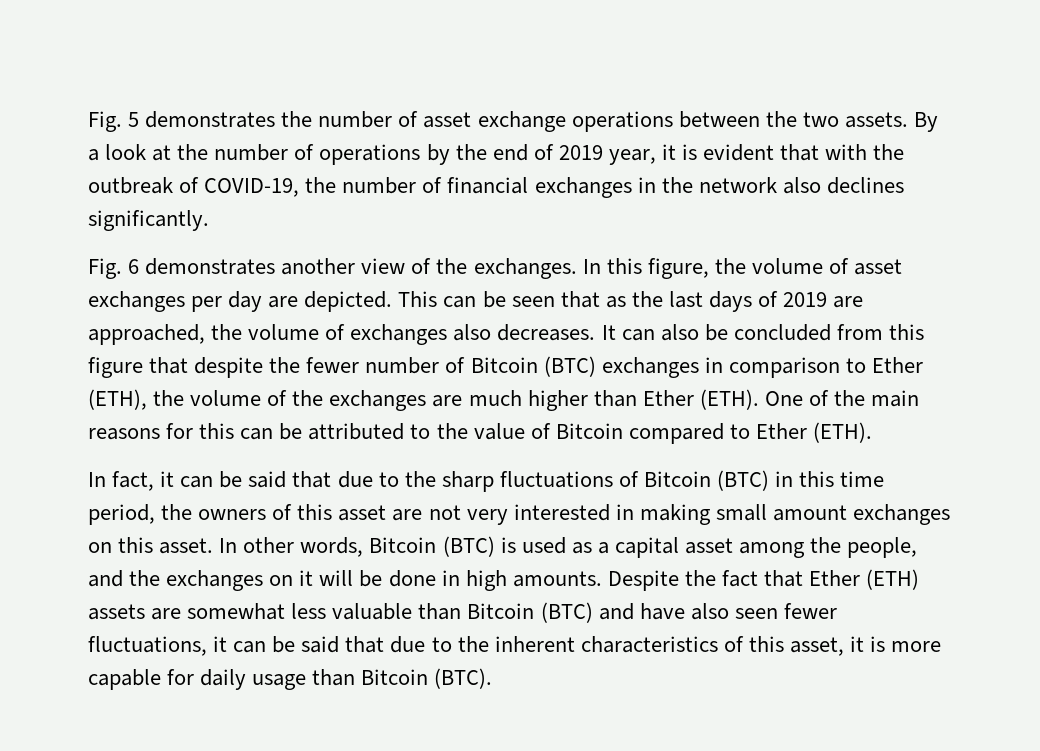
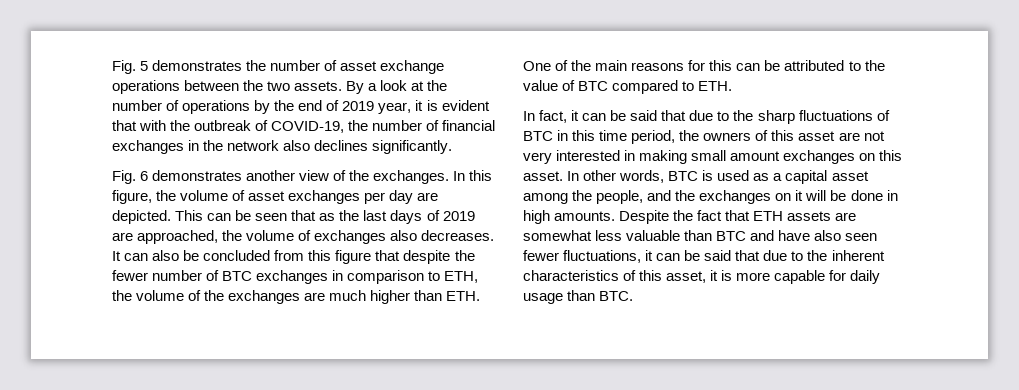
- It can also be concluded from this figure that despite the fewer number of Bitcoin (BTC) exchanges in comparison to Ether (ETH), the volume of the exchanges are much higher than Ether (ETH). One of the main reasons for this can be attributed to the value of Bitcoin compared to Ether (ETH).
+ It can also be concluded from this figure that despite the fewer number of BTC exchanges in comparison to ETH, the volume of the exchanges are much higher than ETH. One of the main reasons for this can be attributed to the value of BTC compared to ETH.
- In fact, it can be said that due to the sharp fluctuations of Bitcoin (BTC) in this time period, the owners of this asset are not very interested in making small amount exchanges on this asset.
+ In fact, it can be said that due to the sharp fluctuations of BTC in this time period, the owners of this asset are not very interested in making small amount exchanges on this asset.
- In other words, Bitcoin (BTC) is used as a capital asset among the people, and the exchanges on it will be done in high amounts.
+ In other words, BTC is used as a capital asset among the people, and the exchanges on it will be done in high amounts.
- Despite the fact that Ether (ETH) assets are somewhat less valuable than Bitcoin (BTC) and have also seen fewer fluctuations, it can be said that due to the inherent characteristics of this asset, it is more capable for daily usage than Bitcoin (BTC).
+ Despite the fact that ETH assets are somewhat less valuable than BTC and have also seen fewer fluctuations, it can be said that due to the inherent characteristics of this asset, it is more capable for daily usage than BTC.

